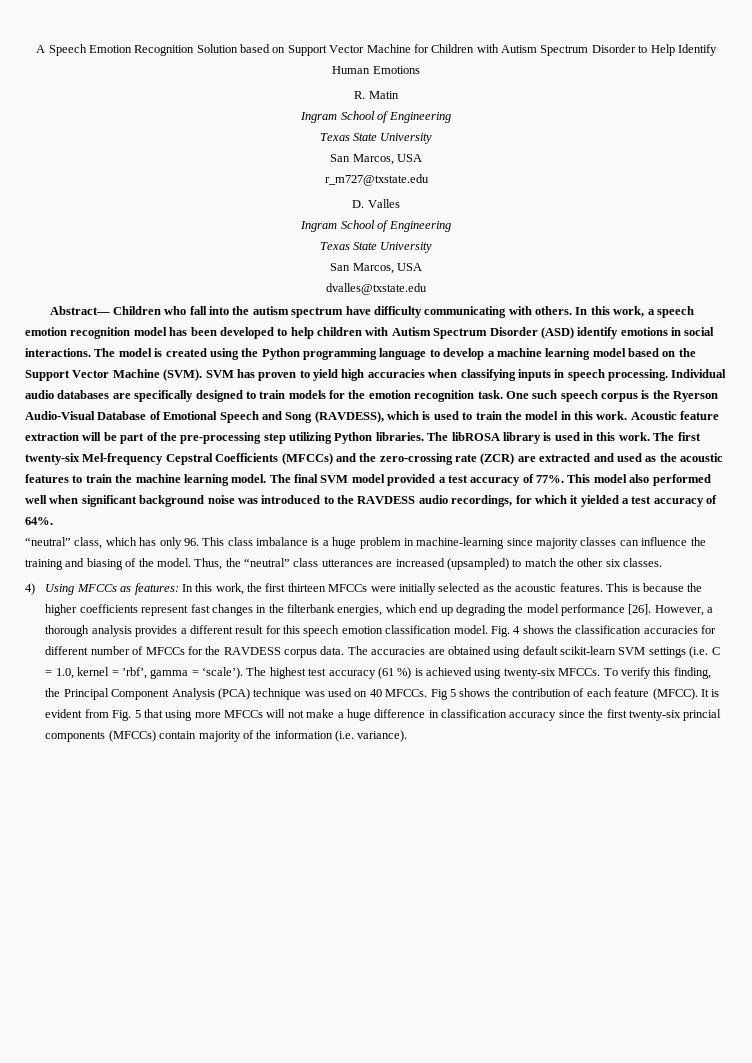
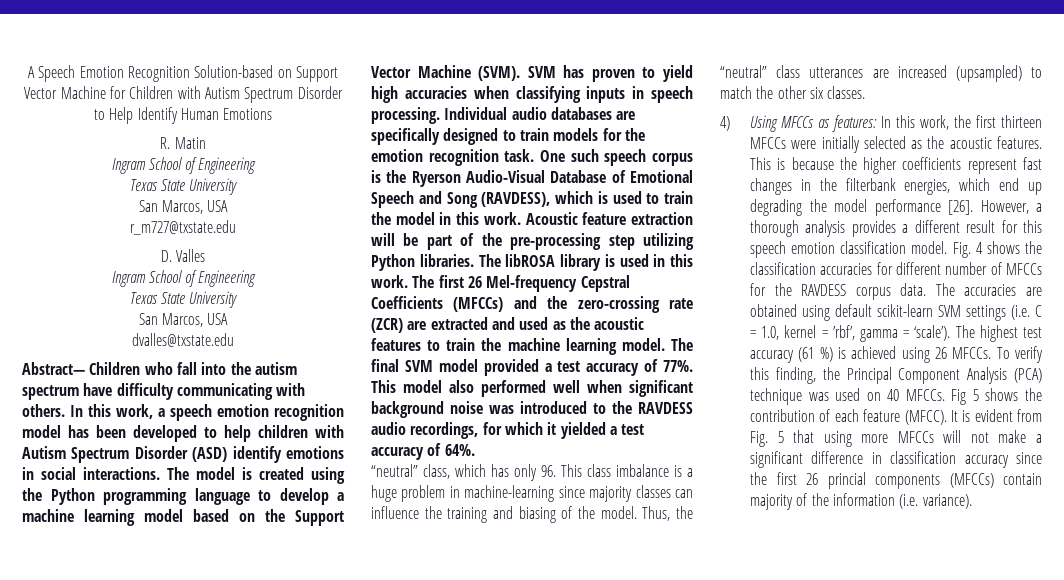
- A Speech Emotion Recognition Solution based on Support Vector Machine for Children with Autism Spectrum Disorder to Help Identify Human Emotions
+ A Speech Emotion Recognition Solution-based on Support Vector Machine for Children with Autism Spectrum Disorder to Help Identify Human Emotions
- The first twenty-six Mel-frequency Cepstral Coefficients (MFCCs) and the zero-crossing rate (ZCR) are extracted and used as the acoustic features to train the machine learning model.
+ The first 26 Mel-frequency Cepstral Coefficients (MFCCs) and the zero-crossing rate (ZCR) are extracted and used as the acoustic features to train the machine learning model.
- The highest test accuracy (61 %) is achieved using twenty-six MFCCs.
+ The highest test accuracy (61 %) is achieved using 26 MFCCs.
- It is evident from Fig. 5 that using more MFCCs will not make a huge difference in classification accuracy since the first twenty-six princial components (MFCCs) contain majority of the information (i.e. variance).
+ It is evident from Fig. 5 that using more MFCCs will not make a significant difference in classification accuracy since the first 26 princial components (MFCCs) contain majority of the information (i.e. variance).

